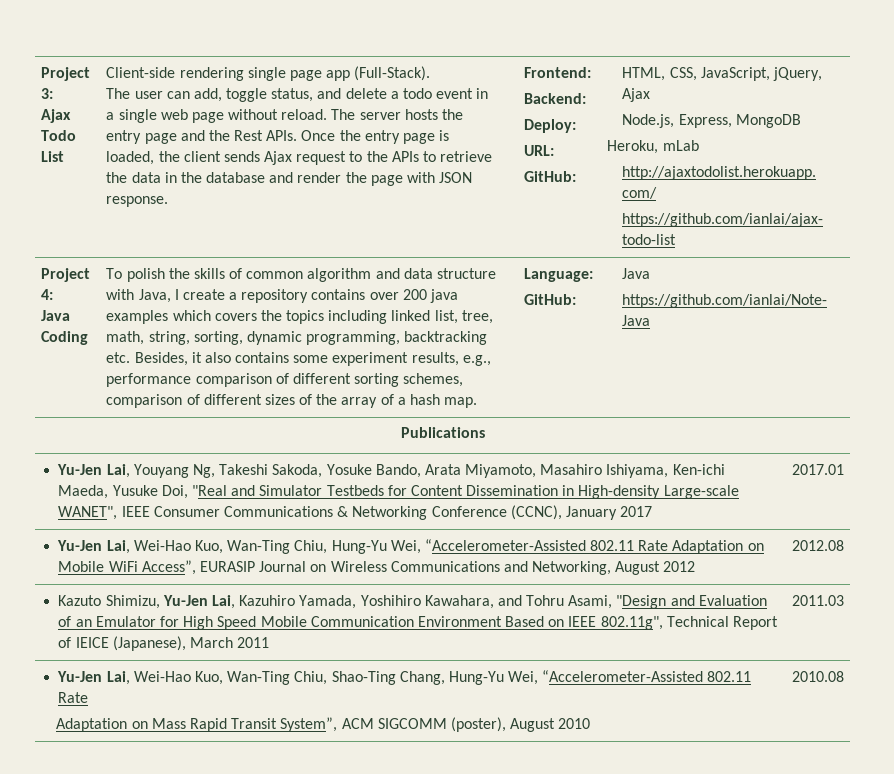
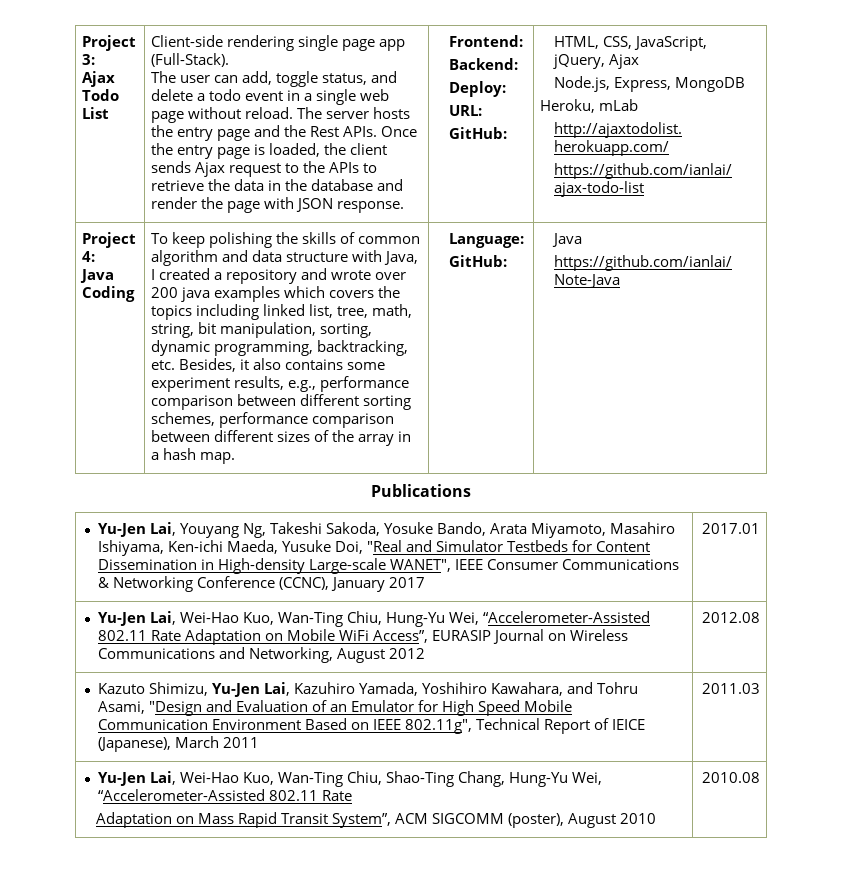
- To polish the skills of common algorithm and data structure with Java, I create a repository contains over 200 java examples which covers the topics including linked list, tree, math, string, sorting, dynamic programming, backtracking etc. Besides, it also contains some experiment results, e.g., performance comparison of different sorting schemes, comparison of different sizes of the array of a hash map.
+ To keep polishing the skills of common algorithm and data structure with Java, I created a repository and wrote over 200 java examples which covers the topics including linked list, tree, math, string, bit manipulation, sorting, dynamic programming, backtracking, etc. Besides, it also contains some experiment results, e.g., performance comparison between different sorting schemes, performance comparison between different sizes of the array in a hash map.

